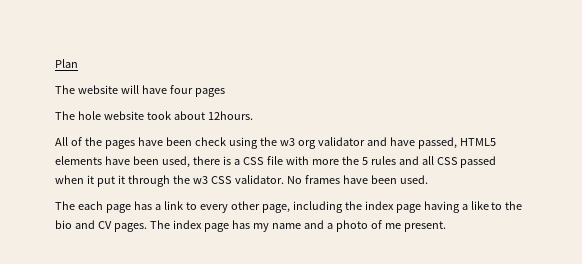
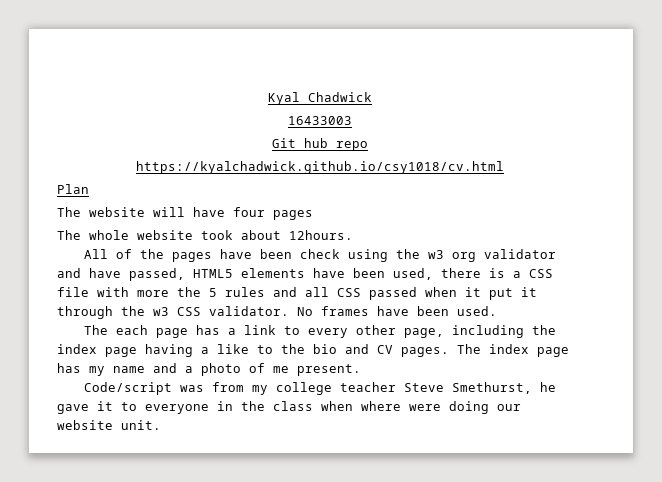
+ Kyal Chadwick
+ 16433003
+ Git hub repo
+ https://kyalchadwick.github.io/csy1018/cv.html
- The hole website took about 12hours.
+ The whole website took about 12hours.
+ Code/script was from my college teacher Steve Smethurst, he gave it to everyone in the class when where were doing our website unit.

